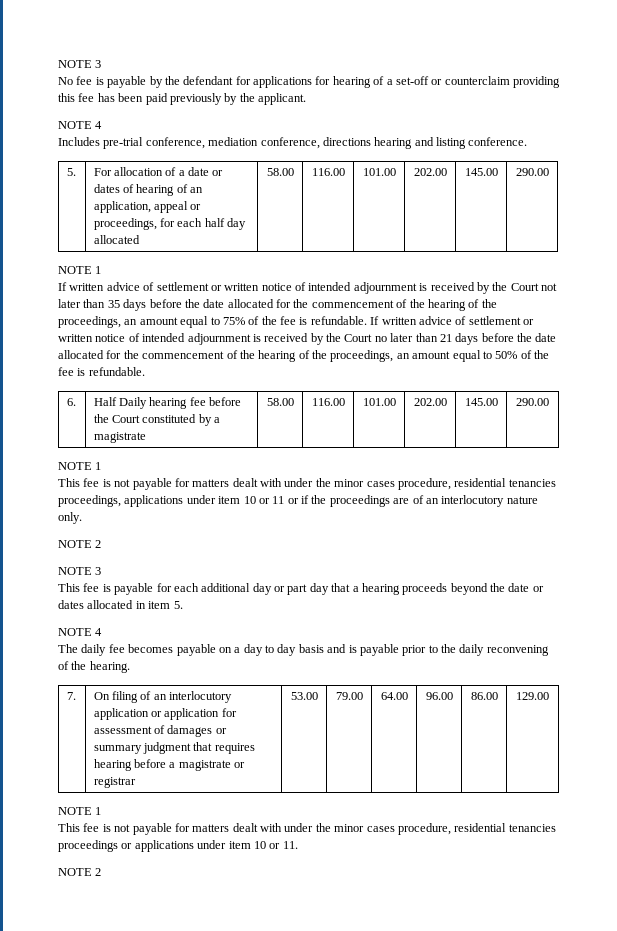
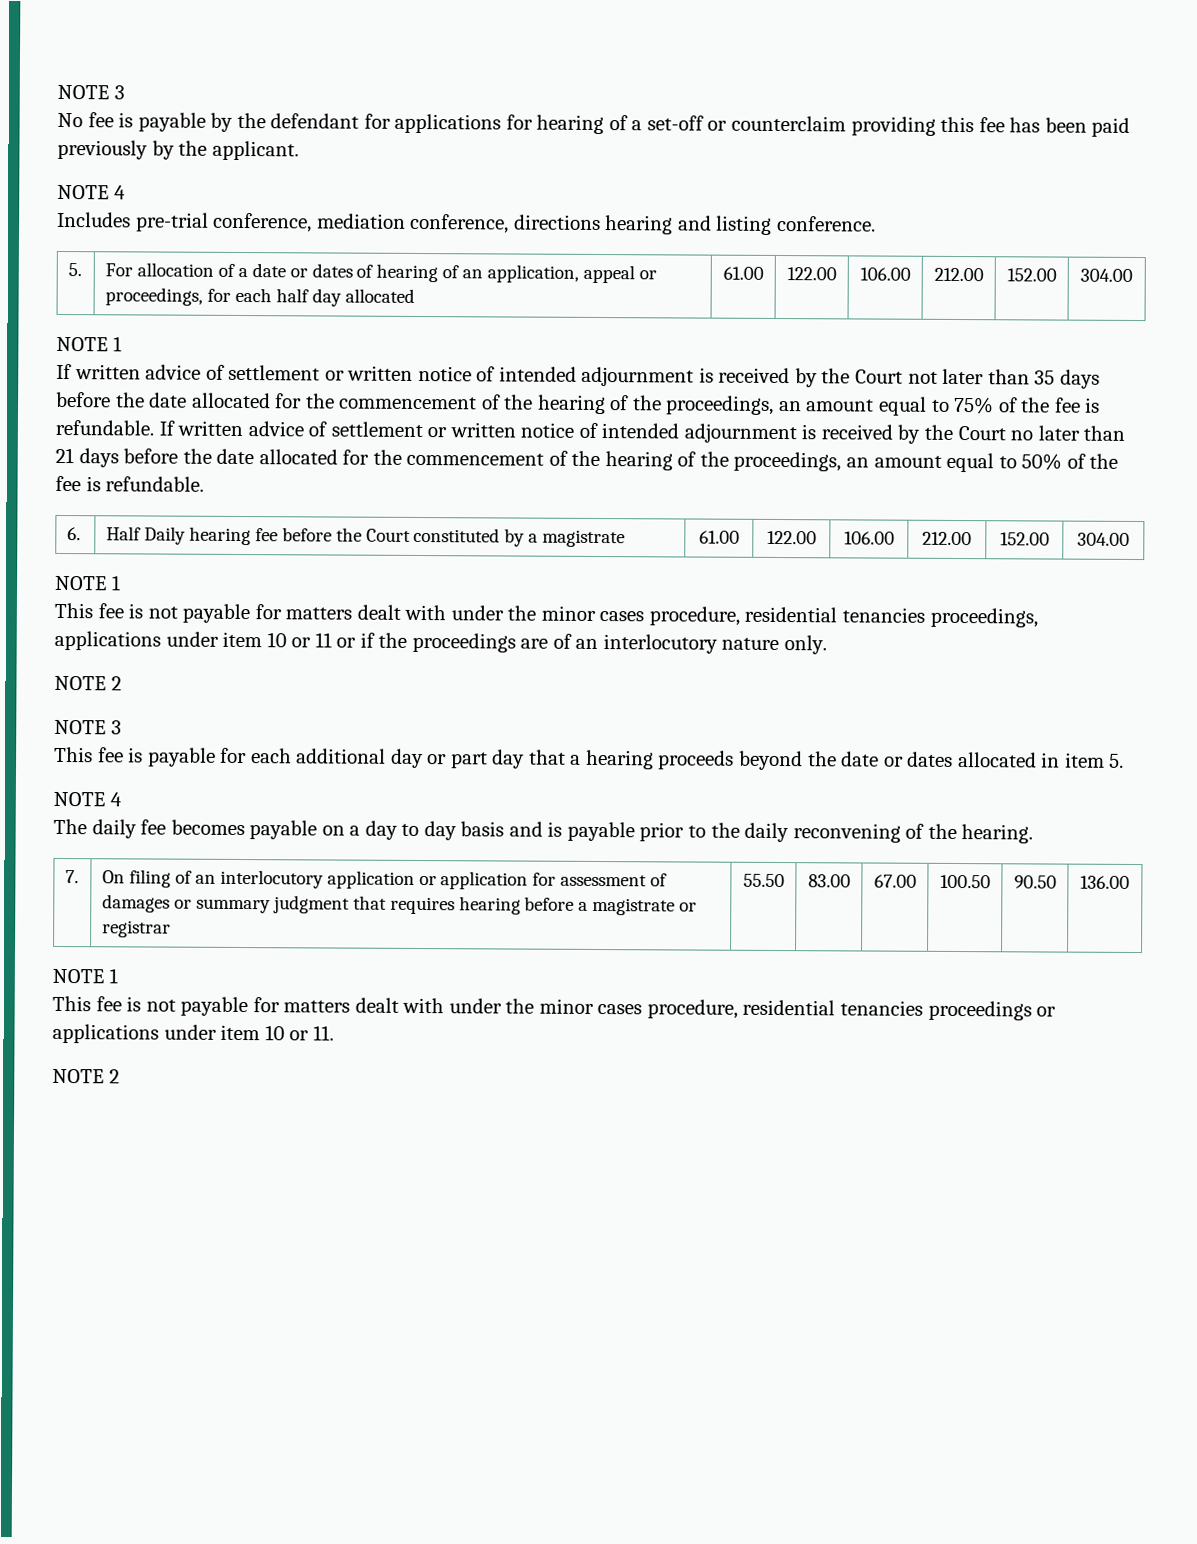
- 5. | For allocation of a date or dates of hearing of an application, appeal or proceedings, for each half day allocated | 58.00 | 116.00 | 101.00 | 202.00 | 145.00 | 290.00
+ 5. | For allocation of a date or dates of hearing of an application, appeal or proceedings, for each half day allocated | 61.00 | 122.00 | 106.00 | 212.00 | 152.00 | 304.00
- 6. | Half Daily hearing fee before the Court constituted by a magistrate | 58.00 | 116.00 | 101.00 | 202.00 | 145.00 | 290.00
+ 6. | Half Daily hearing fee before the Court constituted by a magistrate | 61.00 | 122.00 | 106.00 | 212.00 | 152.00 | 304.00
- 7. | On filing of an interlocutory application or application for assessment of damages or summary judgment that requires hearing before a magistrate or registrar | 53.00 | 79.00 | 64.00 | 96.00 | 86.00 | 129.00
+ 7. | On filing of an interlocutory application or application for assessment of damages or summary judgment that requires hearing before a magistrate or registrar | 55.50 | 83.00 | 67.00 | 100.50 | 90.50 | 136.00

